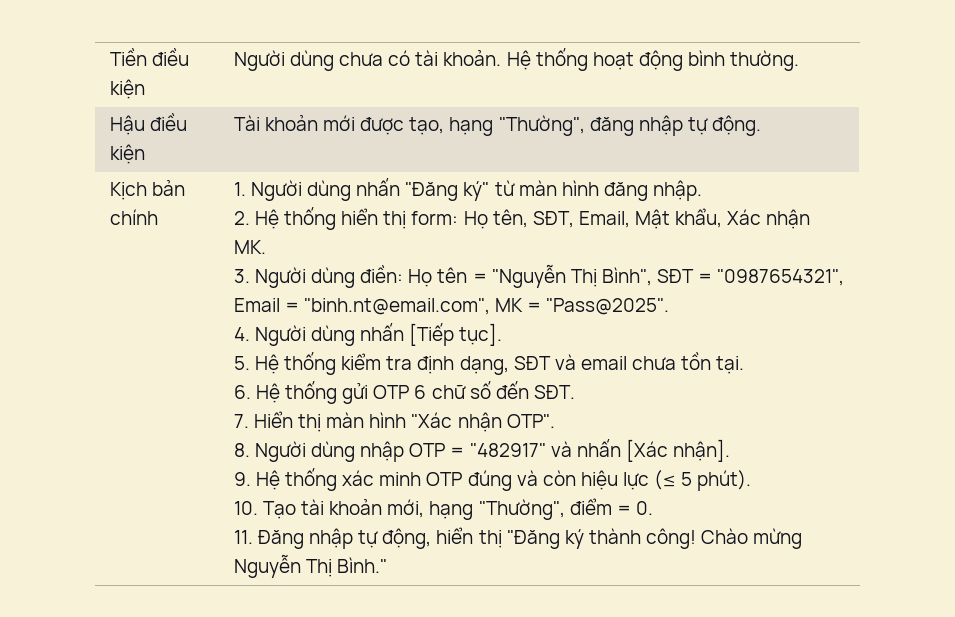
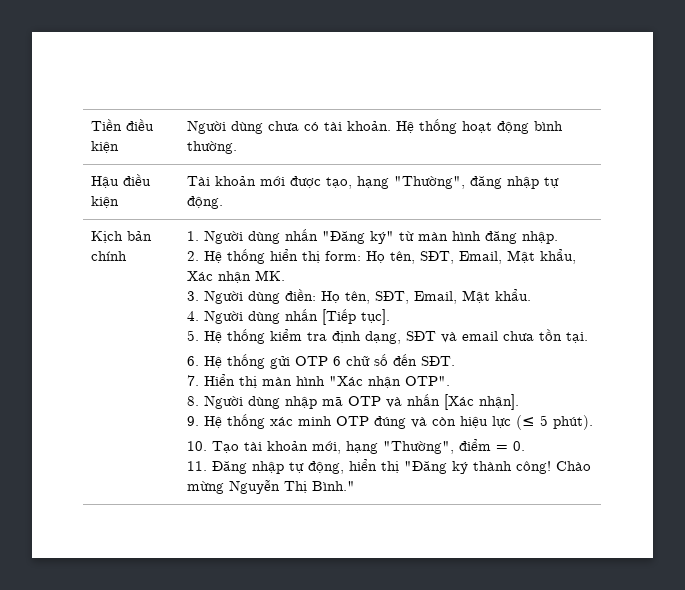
- 3. Người dùng điền: Họ tên = "Nguyễn Thị Bình", SĐT = "0987654321", Email = "binh.nt@email.com", MK = "Pass@2025".
+ 3. Người dùng điền: Họ tên, SĐT, Email, Mật khẩu.
- 8. Người dùng nhập OTP = "482917" và nhấn [Xác nhận].
+ 8. Người dùng nhập mã OTP và nhấn [Xác nhận].

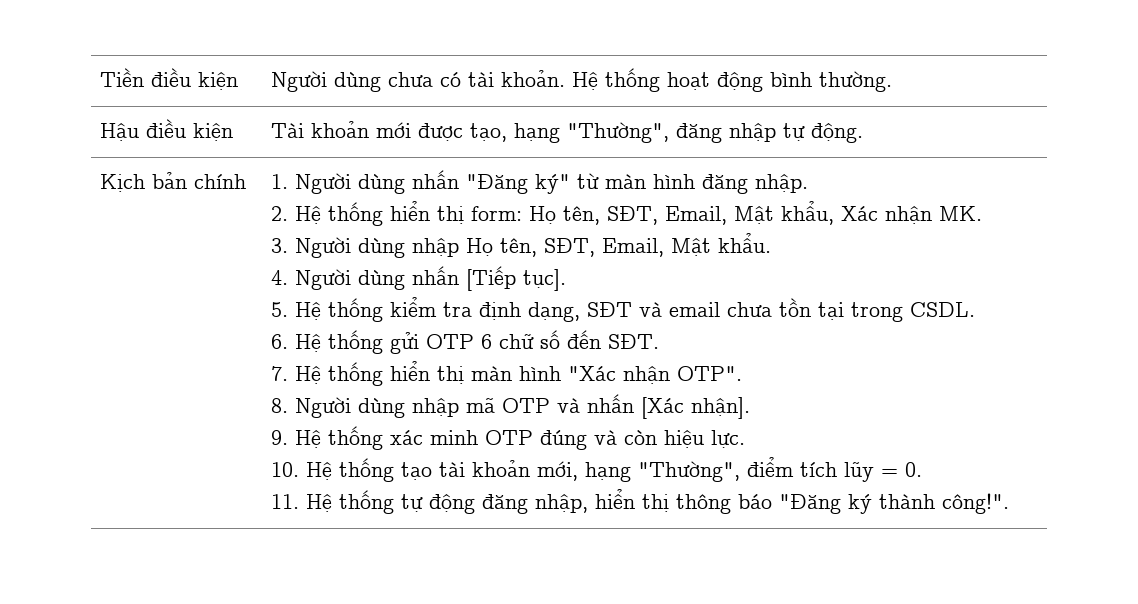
- 3. Người dùng điền: Họ tên, SĐT, Email, Mật khẩu.
+ 3. Người dùng nhập Họ tên, SĐT, Email, Mật khẩu.
- 5. Hệ thống kiểm tra định dạng, SĐT và email chưa tồn tại.
+ 5. Hệ thống kiểm tra định dạng, SĐT và email chưa tồn tại trong CSDL.
- 7. Hiển thị màn hình "Xác nhận OTP".
+ 7. Hệ thống hiển thị màn hình "Xác nhận OTP".
- 9. Hệ thống xác minh OTP đúng và còn hiệu lực (≤ 5 phút).
- 10. Tạo tài khoản mới, hạng "Thường", điểm = 0.
+ 9. Hệ thống xác minh OTP đúng và còn hiệu lực.
+ 10. Hệ thống tạo tài khoản mới, hạng "Thường", điểm tích lũy = 0.
- 11. Đăng nhập tự động, hiển thị "Đăng ký thành công! Chào mừng Nguyễn Thị Bình."
+ 11. Hệ thống tự động đăng nhập, hiển thị thông báo "Đăng ký thành công!".

